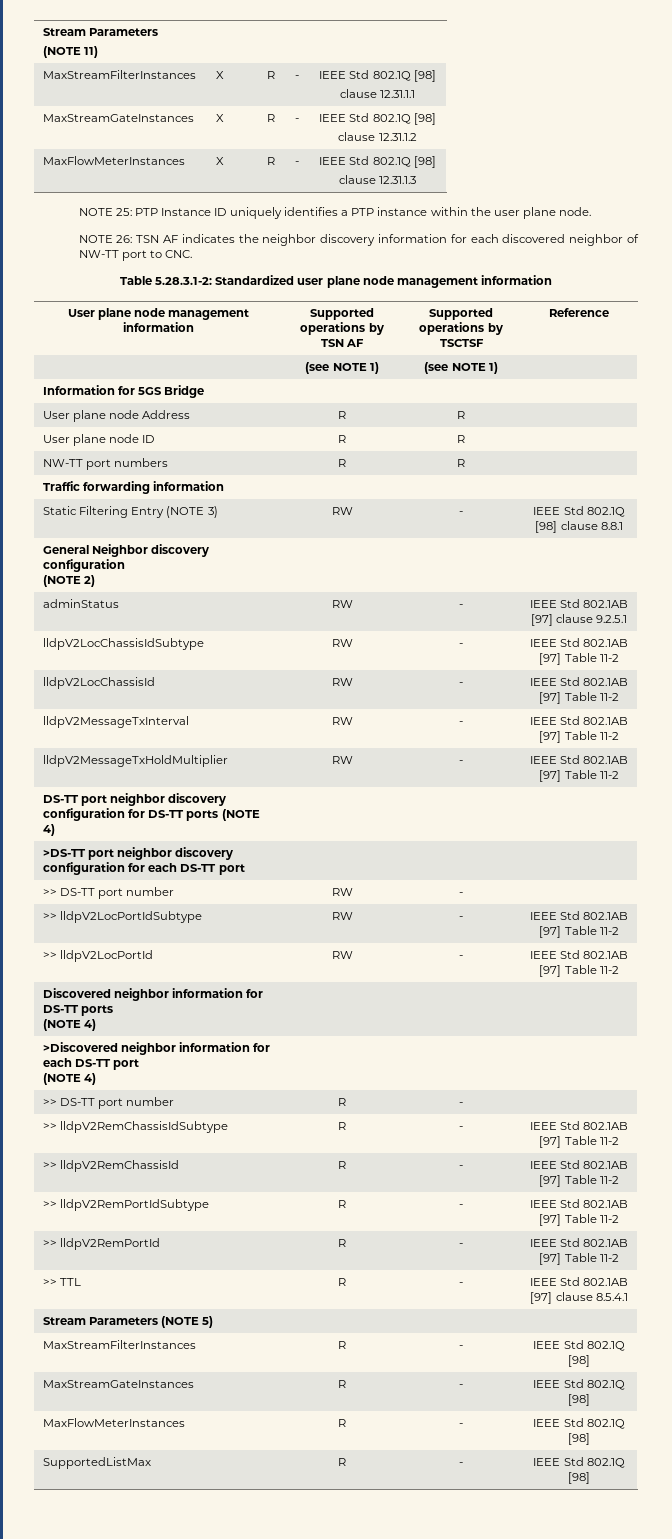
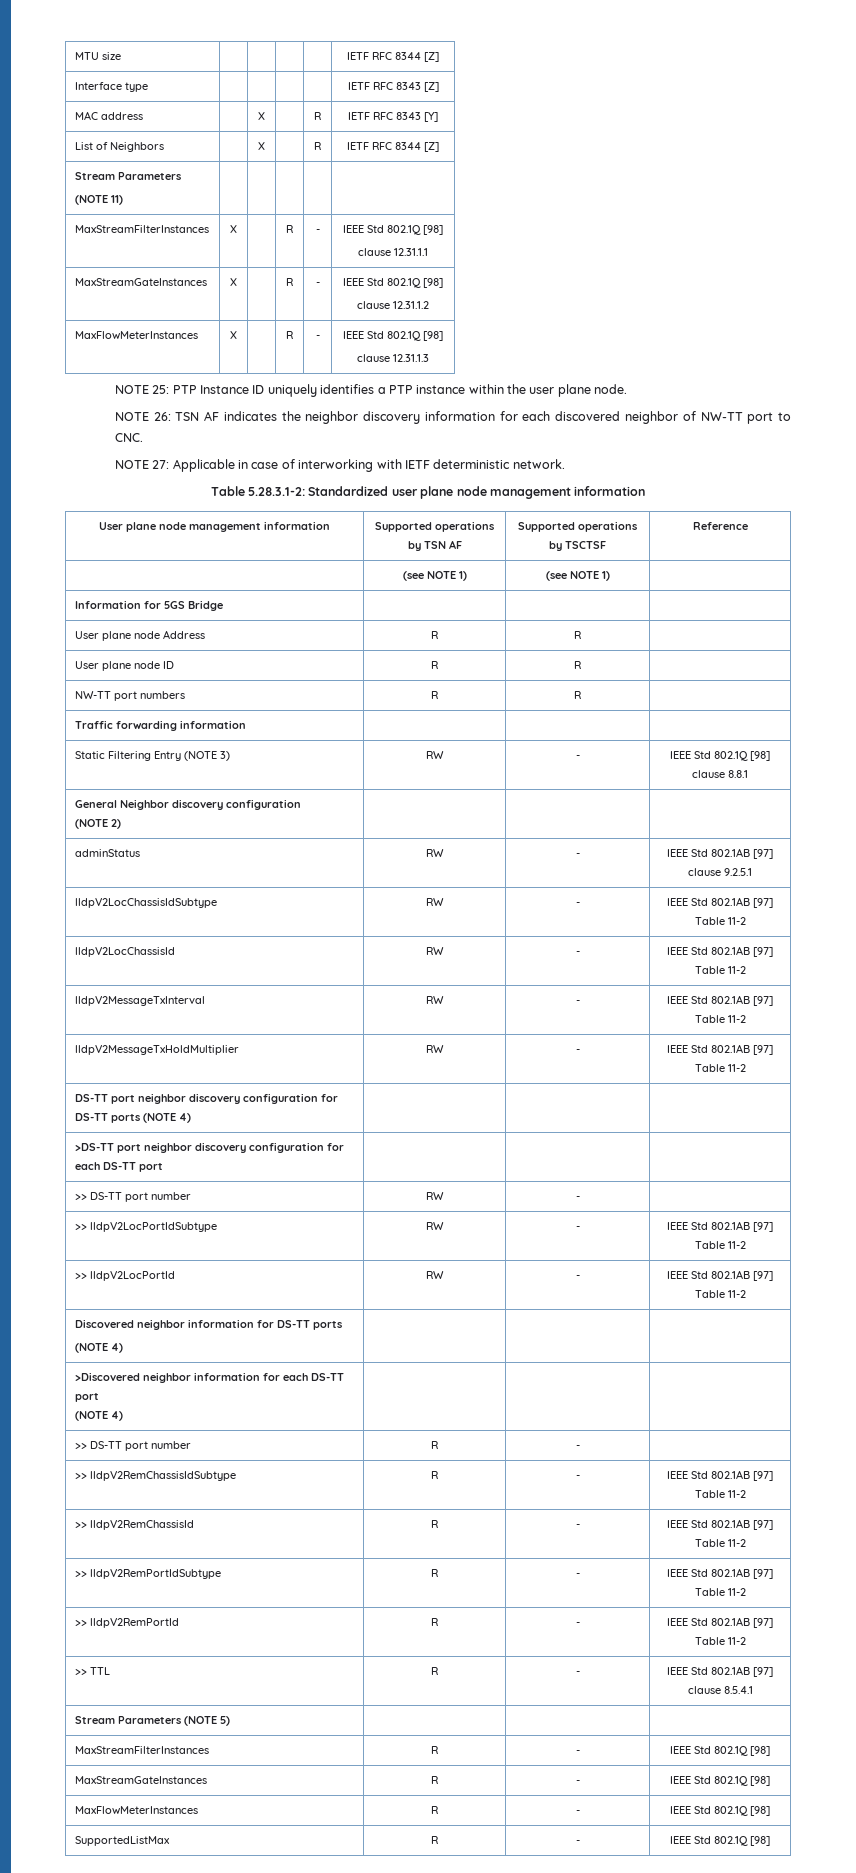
+ MTU size | | | | | IETF RFC 8344 [Z]
+ Interface type | | | | | IETF RFC 8343 [Z]
+ MAC address | | X | | R | IETF RFC 8343 [Y]
+ List of Neighbors | | X | | R | IETF RFC 8344 [Z]
+ NOTE 27: Applicable in case of interworking with IETF deterministic network.

